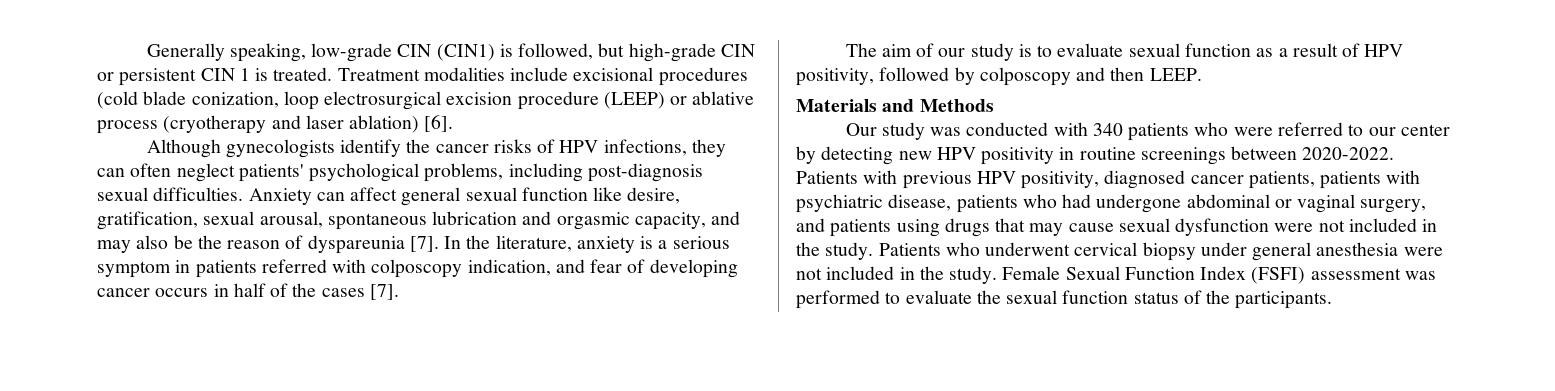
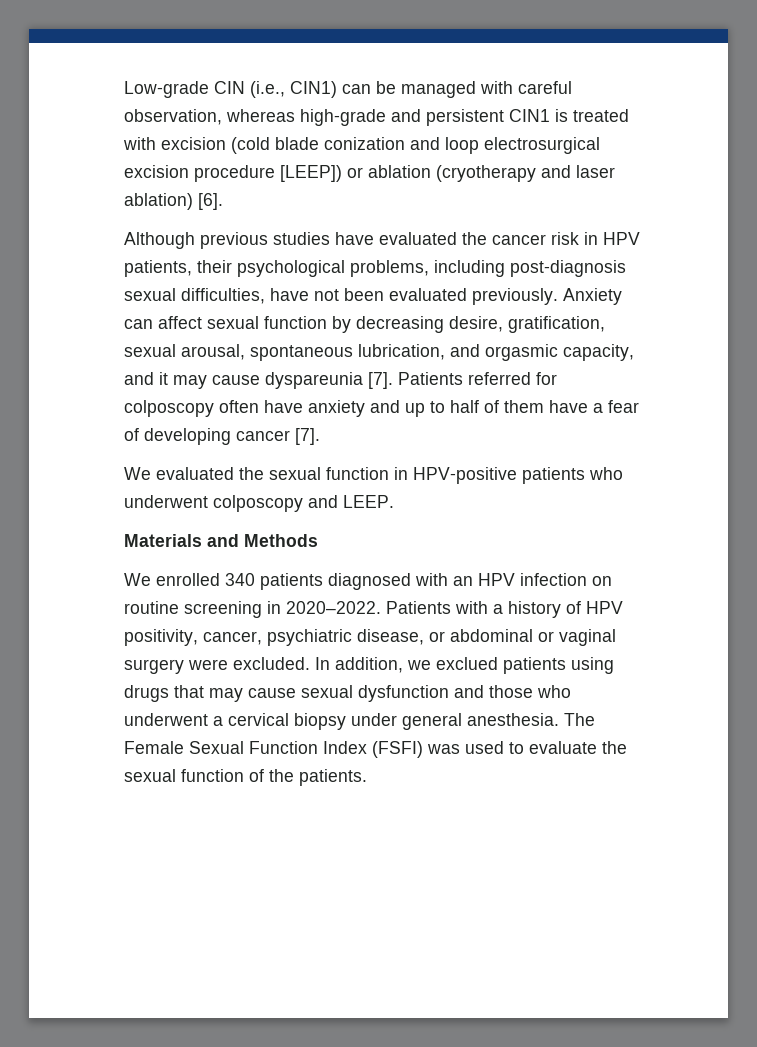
- Generally speaking, low-grade CIN (CIN1) is followed, but high-grade CIN or persistent CIN 1 is treated. Treatment modalities include excisional procedures (cold blade conization, loop electrosurgical excision procedure (LEEP) or ablative process (cryotherapy and laser ablation) [6].
+ Low-grade CIN (i.e., CIN1) can be managed with careful observation, whereas high-grade and persistent CIN1 is treated with excision (cold blade conization and loop electrosurgical excision procedure [LEEP]) or ablation (cryotherapy and laser ablation) [6].
- Although gynecologists identify the cancer risks of HPV infections, they can often neglect patients' psychological problems, including post-diagnosis sexual difficulties.
+ Although previous studies have evaluated the cancer risk in HPV patients, their psychological problems, including post-diagnosis sexual difficulties, have not been evaluated previously.
- Anxiety can affect general sexual function like desire, gratification, sexual arousal, spontaneous lubrication and orgasmic capacity, and may also be the reason of dyspareunia [7]. In the literature, anxiety is a serious symptom in patients referred with colposcopy indication, and fear of developing cancer occurs in half of the cases [7].
- The aim of our study is to evaluate sexual function as a result of HPV positivity, followed by colposcopy and then LEEP.
+ Anxiety can affect sexual function by decreasing desire, gratification, sexual arousal, spontaneous lubrication, and orgasmic capacity, and it may cause dyspareunia [7]. Patients referred for colposcopy often have anxiety and up to half of them have a fear of developing cancer [7].
+ We evaluated the sexual function in HPV-positive patients who underwent colposcopy and LEEP.
- Our study was conducted with 340 patients who were referred to our center by detecting new HPV positivity in routine screenings between 2020-2022. Patients with previous HPV positivity, diagnosed cancer patients, patients with psychiatric disease, patients who had undergone abdominal or vaginal surgery, and patients using drugs that may cause sexual dysfunction were not included in the study. Patients who underwent cervical biopsy under general anesthesia were not included in the study. Female Sexual Function Index (FSFI) assessment was performed to evaluate the sexual function status of the participants.
+ We enrolled 340 patients diagnosed with an HPV infection on routine screening in 2020–2022. Patients with a history of HPV positivity, cancer, psychiatric disease, or abdominal or vaginal surgery were excluded. In addition, we exclued patients using drugs that may cause sexual dysfunction and those who underwent a cervical biopsy under general anesthesia. The Female Sexual Function Index (FSFI) was used to evaluate the sexual function of the patients.

